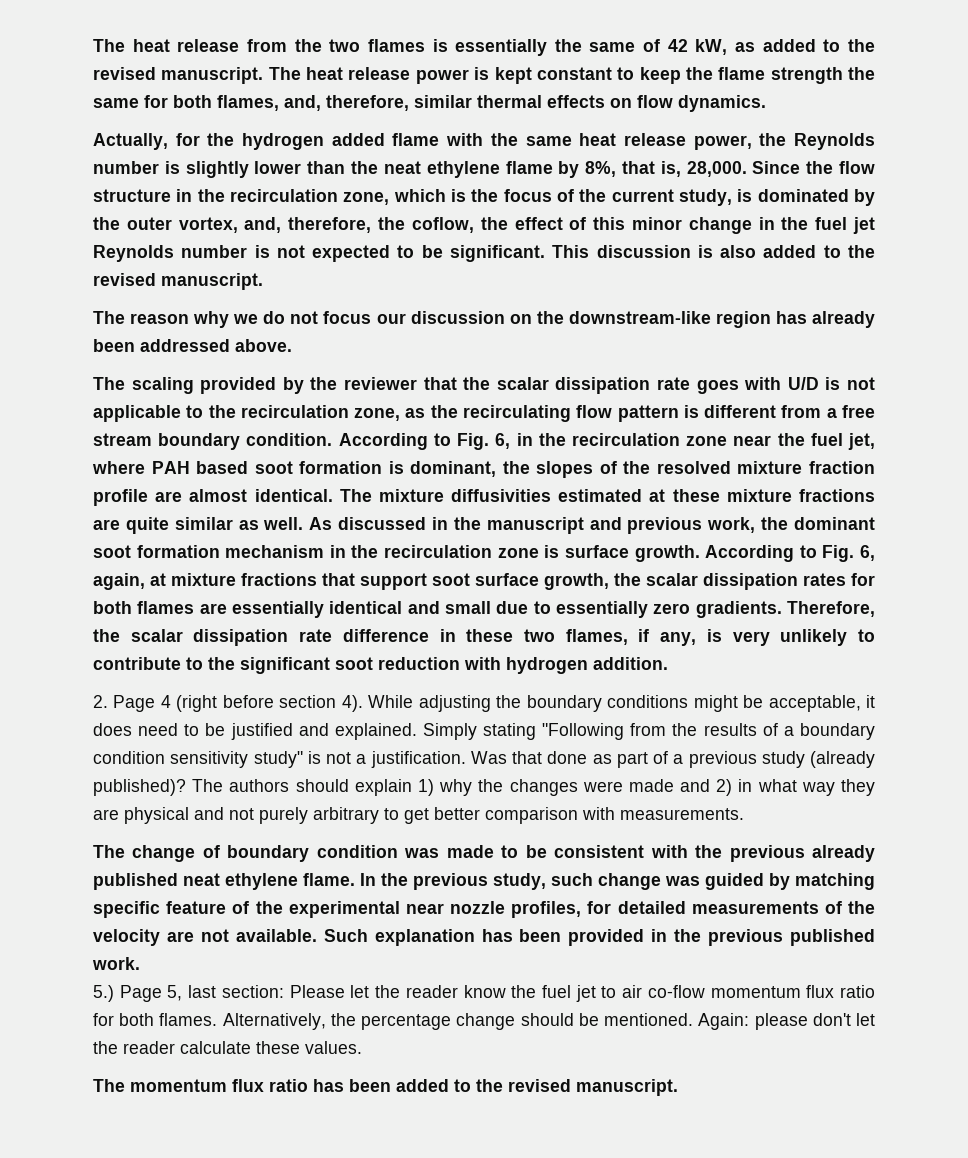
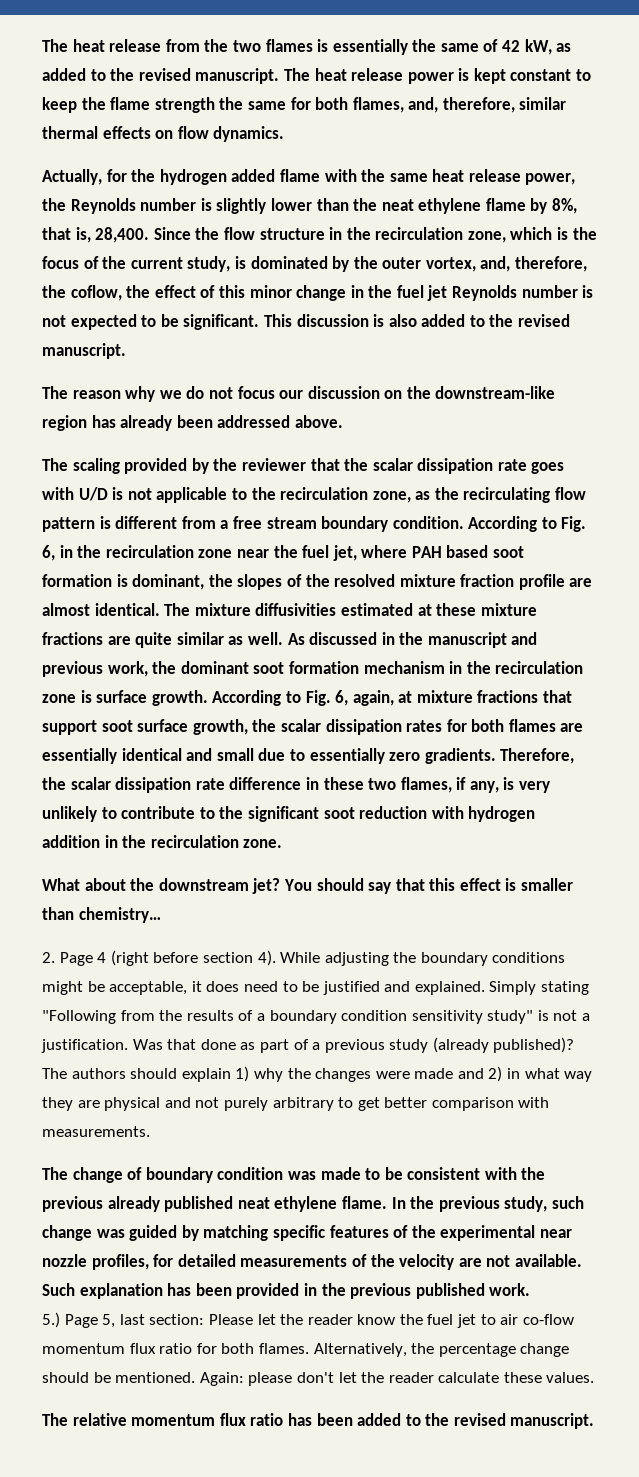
- Actually, for the hydrogen added flame with the same heat release power, the Reynolds number is slightly lower than the neat ethylene flame by 8%, that is, 28,000.
+ Actually, for the hydrogen added flame with the same heat release power, the Reynolds number is slightly lower than the neat ethylene flame by 8%, that is, 28,400.
- Therefore, the scalar dissipation rate difference in these two flames, if any, is very unlikely to contribute to the significant soot reduction with hydrogen addition.
+ Therefore, the scalar dissipation rate difference in these two flames, if any, is very unlikely to contribute to the significant soot reduction with hydrogen addition in the recirculation zone.
+ What about the downstream jet? You should say that this effect is smaller than chemistry…
- In the previous study, such change was guided by matching specific feature of the experimental near nozzle profiles, for detailed measurements of the velocity are not available.
+ In the previous study, such change was guided by matching specific features of the experimental near nozzle profiles, for detailed measurements of the velocity are not available.
- The momentum flux ratio has been added to the revised manuscript.
+ The relative momentum flux ratio has been added to the revised manuscript.

